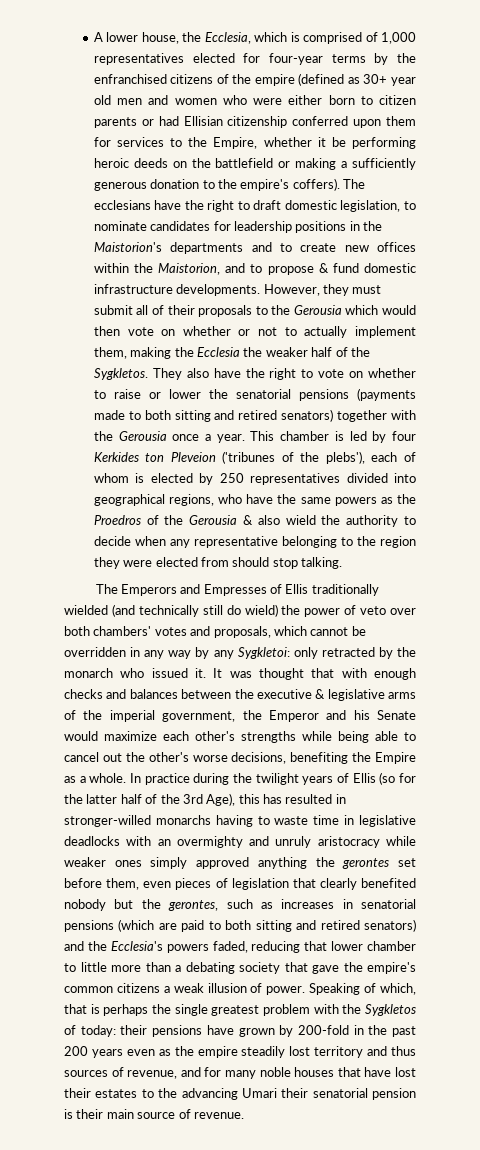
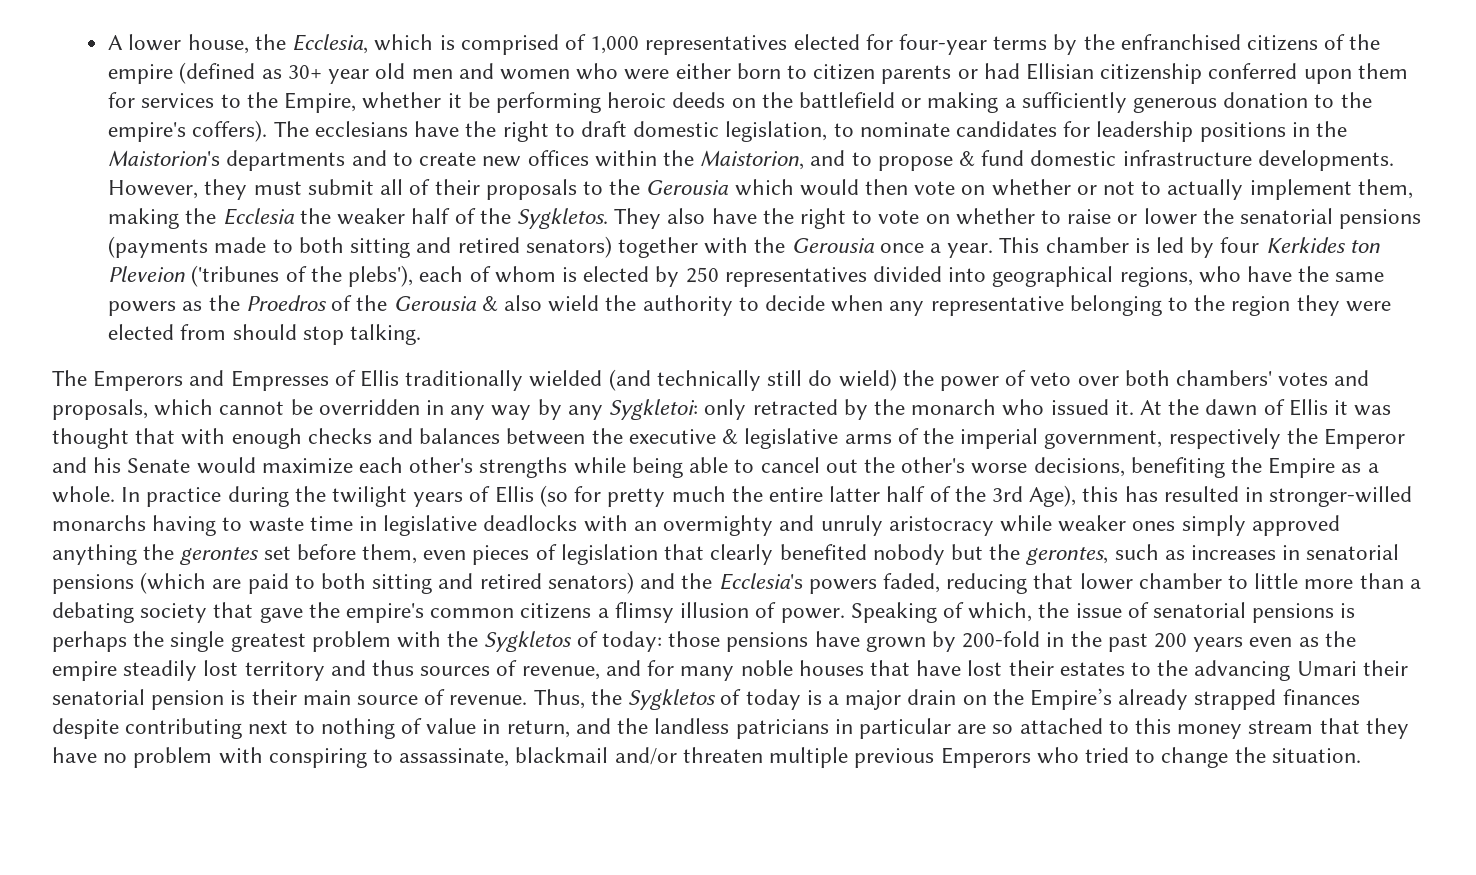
- It was thought that with enough checks and balances between the executive & legislative arms of the imperial government, the Emperor and his Senate would maximize each other's strengths while being able to cancel out the other's worse decisions, benefiting the Empire as a whole.
+ At the dawn of Ellis it was thought that with enough checks and balances between the executive & legislative arms of the imperial government, respectively the Emperor and his Senate would maximize each other's strengths while being able to cancel out the other's worse decisions, benefiting the Empire as a whole.
- In practice during the twilight years of Ellis (so for the latter half of the 3rd Age), this has resulted in stronger-willed monarchs having to waste time in legislative deadlocks with an overmighty and unruly aristocracy while weaker ones simply approved anything the gerontes set before them, even pieces of legislation that clearly benefited nobody but the gerontes, such as increases in senatorial pensions (which are paid to both sitting and retired senators) and the Ecclesia's powers faded, reducing that lower chamber to little more than a debating society that gave the empire's common citizens a weak illusion of power.
+ In practice during the twilight years of Ellis (so for pretty much the entire latter half of the 3rd Age), this has resulted in stronger-willed monarchs having to waste time in legislative deadlocks with an overmighty and unruly aristocracy while weaker ones simply approved anything the gerontes set before them, even pieces of legislation that clearly benefited nobody but the gerontes, such as increases in senatorial pensions (which are paid to both sitting and retired senators) and the Ecclesia's powers faded, reducing that lower chamber to little more than a debating society that gave the empire's common citizens a flimsy illusion of power.
- Speaking of which, that is perhaps the single greatest problem with the Sygkletos of today: their pensions have grown by 200-fold in the past 200 years even as the empire steadily lost territory and thus sources of revenue, and for many noble houses that have lost their estates to the advancing Umari their senatorial pension is their main source of revenue.
+ Speaking of which, the issue of senatorial pensions is perhaps the single greatest problem with the Sygkletos of today: those pensions have grown by 200-fold in the past 200 years even as the empire steadily lost territory and thus sources of revenue, and for many noble houses that have lost their estates to the advancing Umari their senatorial pension is their main source of revenue.
+ Thus, the Sygkletos of today is a major drain on the Empire’s already strapped finances despite contributing next to nothing of value in return, and the landless patricians in particular are so attached to this money stream that they have no problem with conspiring to assassinate, blackmail and/or threaten multiple previous Emperors who tried to change the situation.

